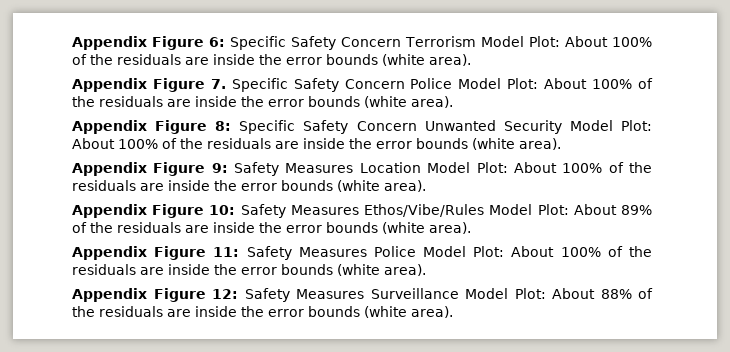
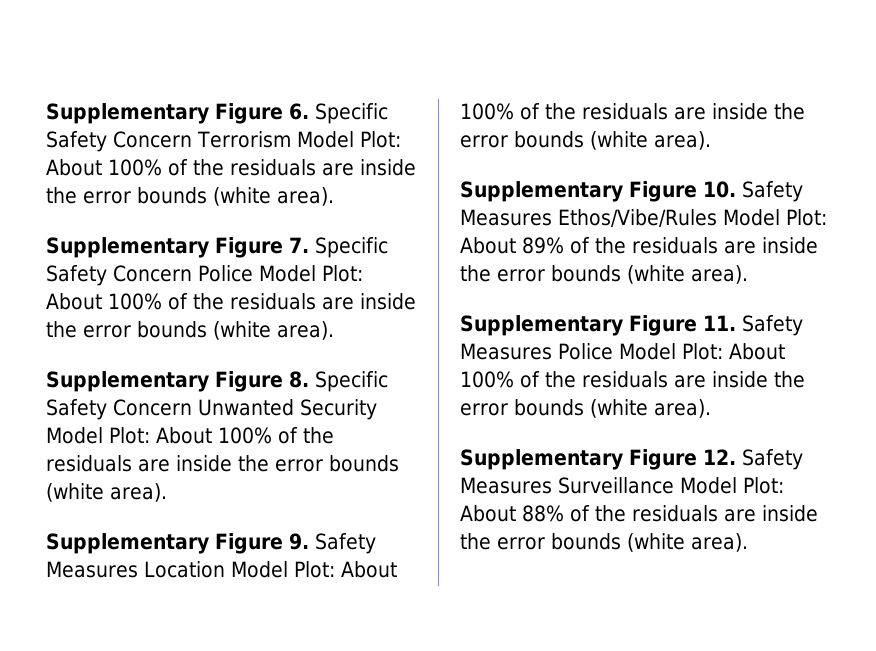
- Appendix Figure 6: Specific Safety Concern Terrorism Model Plot: About 100% of the residuals are inside the error bounds (white area).
+ Supplementary Figure 6. Specific Safety Concern Terrorism Model Plot: About 100% of the residuals are inside the error bounds (white area).
- Appendix Figure 7. Specific Safety Concern Police Model Plot: About 100% of the residuals are inside the error bounds (white area).
+ Supplementary Figure 7. Specific Safety Concern Police Model Plot: About 100% of the residuals are inside the error bounds (white area).
- Appendix Figure 8: Specific Safety Concern Unwanted Security Model Plot: About 100% of the residuals are inside the error bounds (white area).
+ Supplementary Figure 8. Specific Safety Concern Unwanted Security Model Plot: About 100% of the residuals are inside the error bounds (white area).
- Appendix Figure 9: Safety Measures Location Model Plot: About 100% of the residuals are inside the error bounds (white area).
+ Supplementary Figure 9. Safety Measures Location Model Plot: About 100% of the residuals are inside the error bounds (white area).
- Appendix Figure 10: Safety Measures Ethos/Vibe/Rules Model Plot: About 89% of the residuals are inside the error bounds (white area).
+ Supplementary Figure 10. Safety Measures Ethos/Vibe/Rules Model Plot: About 89% of the residuals are inside the error bounds (white area).
- Appendix Figure 11: Safety Measures Police Model Plot: About 100% of the residuals are inside the error bounds (white area).
+ Supplementary Figure 11. Safety Measures Police Model Plot: About 100% of the residuals are inside the error bounds (white area).
- Appendix Figure 12: Safety Measures Surveillance Model Plot: About 88% of the residuals are inside the error bounds (white area).
+ Supplementary Figure 12. Safety Measures Surveillance Model Plot: About 88% of the residuals are inside the error bounds (white area).

